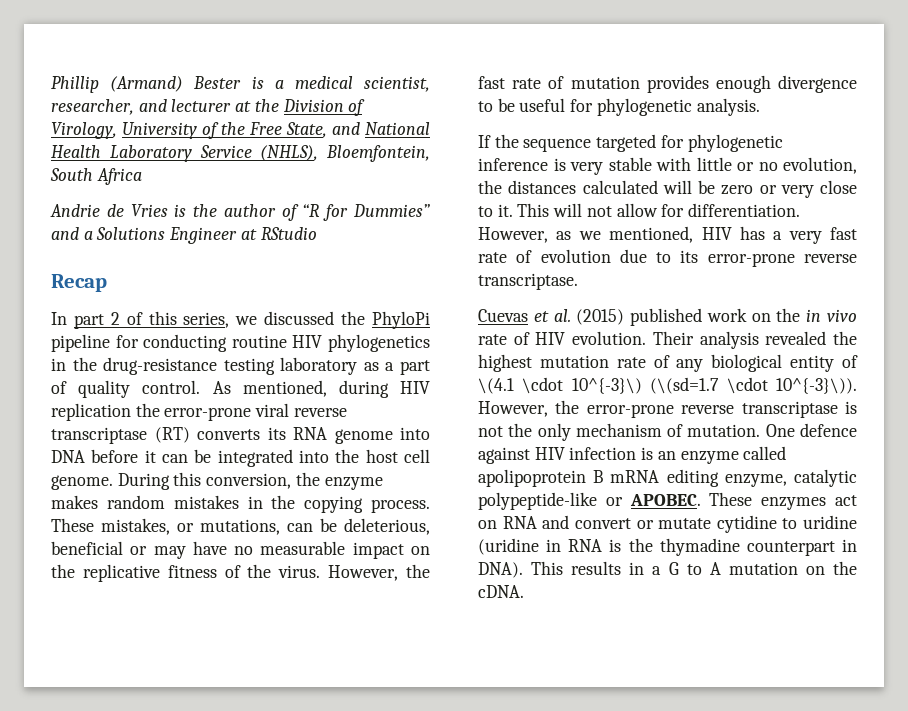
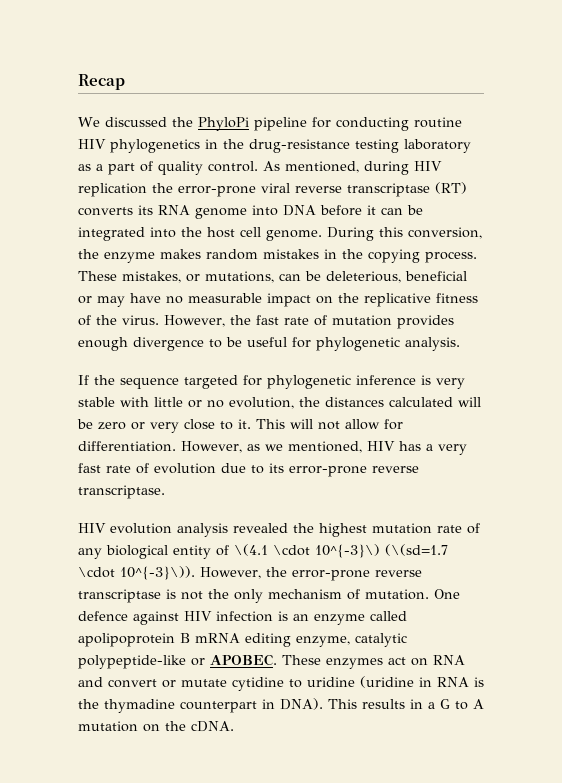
- Phillip (Armand) Bester is a medical scientist, researcher, and lecturer at the Division of Virology, University of the Free State, and National Health Laboratory Service (NHLS), Bloemfontein, South Africa
- Andrie de Vries is the author of “R for Dummies” and a Solutions Engineer at RStudio
  Recap
- In part 2 of this series, we discussed the PhyloPi pipeline for conducting routine HIV phylogenetics in the drug-resistance testing laboratory as a part of quality control.
+ We discussed the PhyloPi pipeline for conducting routine HIV phylogenetics in the drug-resistance testing laboratory as a part of quality control.
- Cuevas et al. (2015) published work on the in vivo rate of HIV evolution. Their analysis revealed the highest mutation rate of any biological entity of \(4.1 \cdot 10^{-3}\) (\(sd=1.7 \cdot 10^{-3}\)).
+ HIV evolution analysis revealed the highest mutation rate of any biological entity of \(4.1 \cdot 10^{-3}\) (\(sd=1.7 \cdot 10^{-3}\)).

